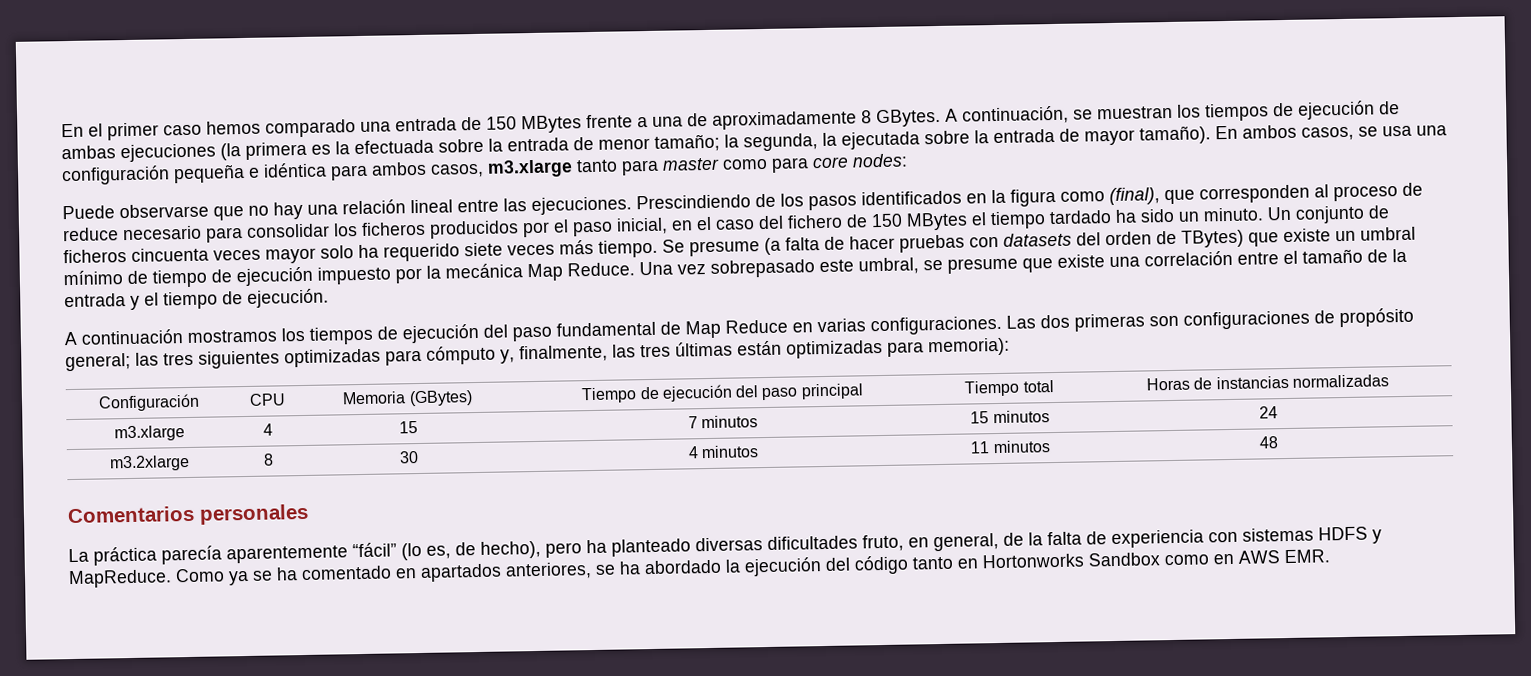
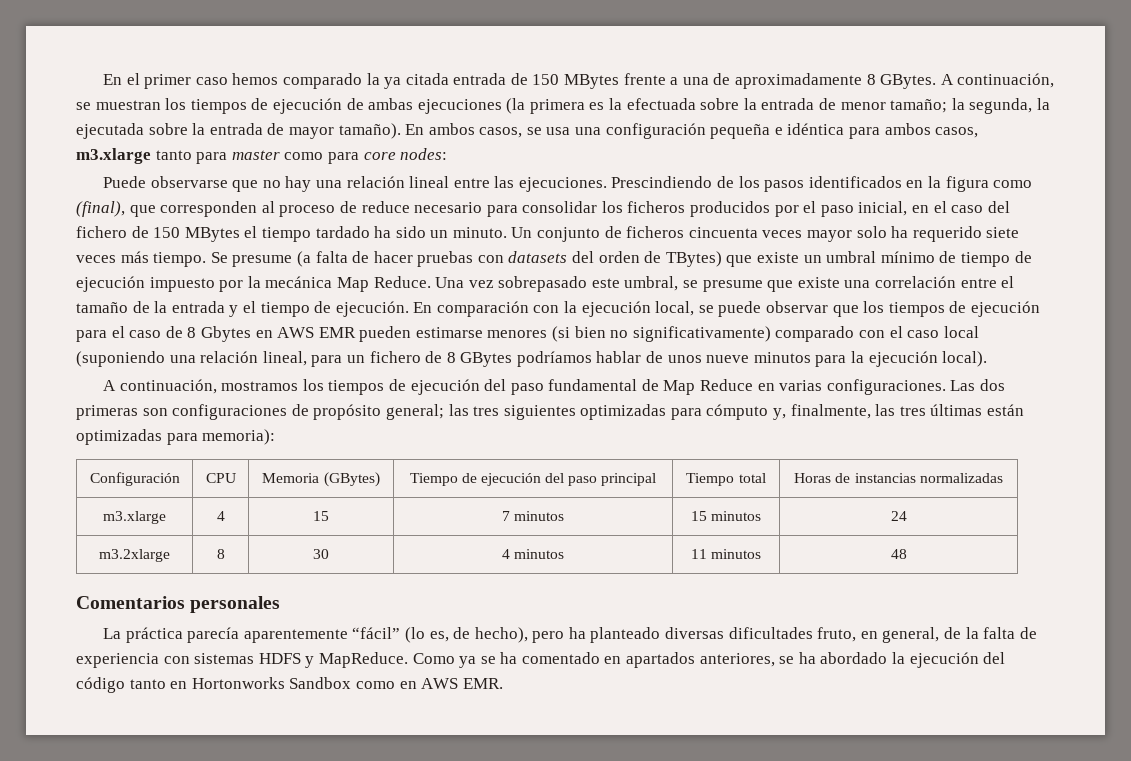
- En el primer caso hemos comparado una entrada de 150 MBytes frente a una de aproximadamente 8 GBytes.
+ En el primer caso hemos comparado la ya citada entrada de 150 MBytes frente a una de aproximadamente 8 GBytes.
- Una vez sobrepasado este umbral, se presume que existe una correlación entre el tamaño de la entrada y el tiempo de ejecución.
- A continuación mostramos los tiempos de ejecución del paso fundamental de Map Reduce en varias configuraciones.
+ Una vez sobrepasado este umbral, se presume que existe una correlación entre el tamaño de la entrada y el tiempo de ejecución. En comparación con la ejecución local, se puede observar que los tiempos de ejecución para el caso de 8 Gbytes en AWS EMR pueden estimarse menores (si bien no significativamente) comparado con el caso local (suponiendo una relación lineal, para un fichero de 8 GBytes podríamos hablar de unos nueve minutos para la ejecución local).
+ A continuación, mostramos los tiempos de ejecución del paso fundamental de Map Reduce en varias configuraciones.

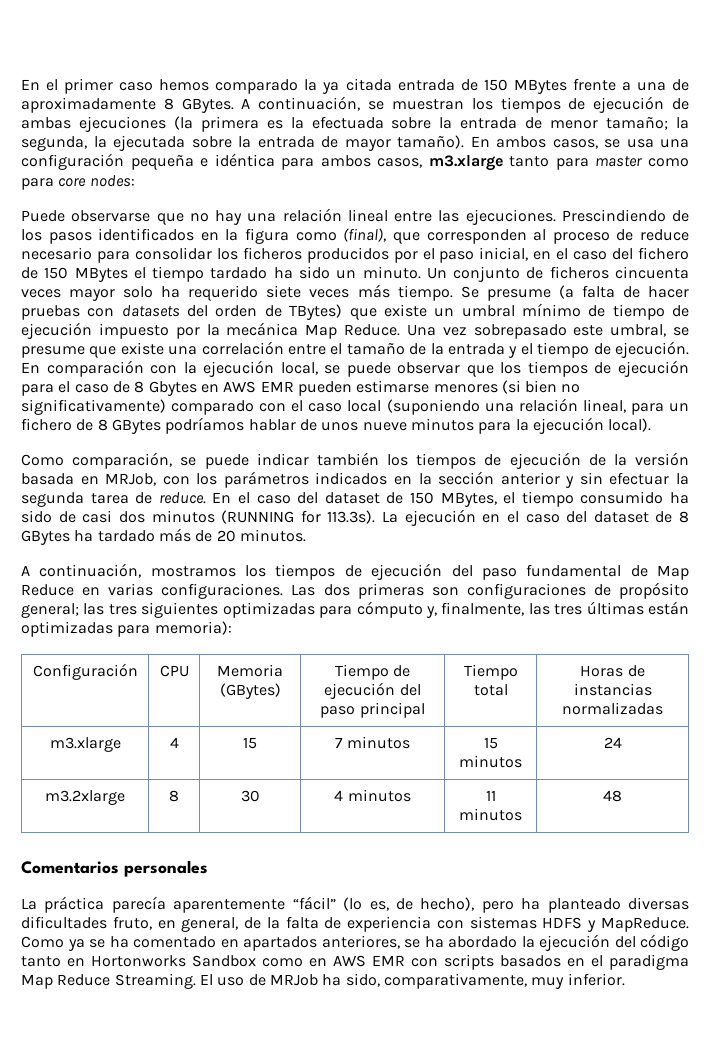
+ Como comparación, se puede indicar también los tiempos de ejecución de la versión basada en MRJob, con los parámetros indicados en la sección anterior y sin efectuar la segunda tarea de reduce. En el caso del dataset de 150 MBytes, el tiempo consumido ha sido de casi dos minutos (RUNNING for 113.3s). La ejecución en el caso del dataset de 8 GBytes ha tardado más de 20 minutos.
- Como ya se ha comentado en apartados anteriores, se ha abordado la ejecución del código tanto en Hortonworks Sandbox como en AWS EMR.
+ Como ya se ha comentado en apartados anteriores, se ha abordado la ejecución del código tanto en Hortonworks Sandbox como en AWS EMR con scripts basados en el paradigma Map Reduce Streaming. El uso de MRJob ha sido, comparativamente, muy inferior.

